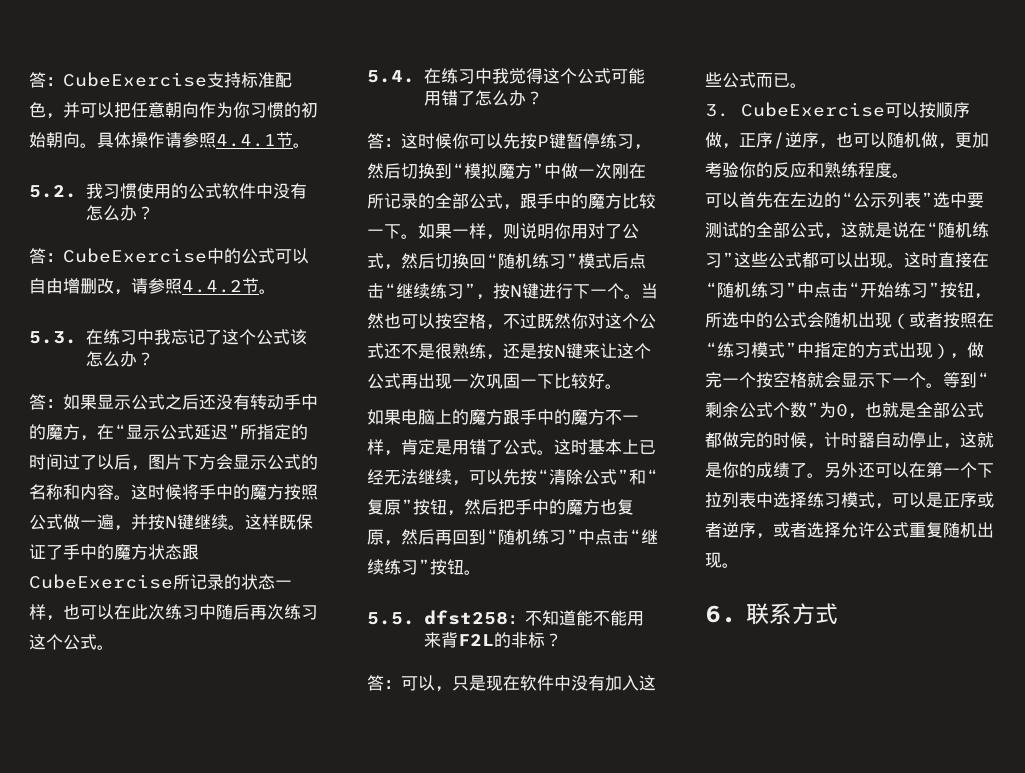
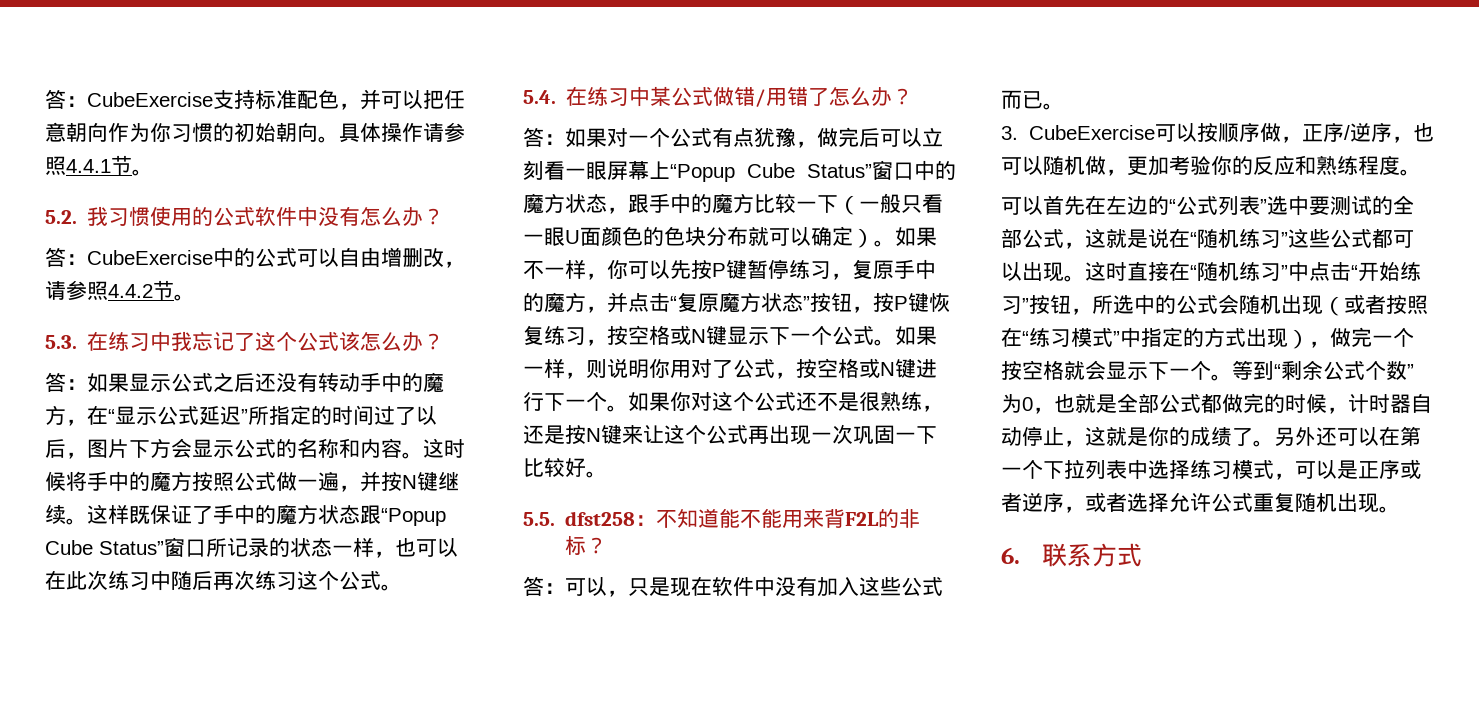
- 这样既保证了手中的魔方状态跟CubeExercise所记录的状态一样，也可以在此次练习中随后再次练习这个公式。
+ 这样既保证了手中的魔方状态跟“Popup Cube Status”窗口所记录的状态一样，也可以在此次练习中随后再次练习这个公式。
- 5.4.在练习中我觉得这个公式可能用错了怎么办？
+ 5.4.在练习中某公式做错/用错了怎么办？
- 答：这时候你可以先按P键暂停练习，然后切换到“模拟魔方”中做一次刚在所记录的全部公式，跟手中的魔方比较一下。
+ 答：如果对一个公式有点犹豫，做完后可以立刻看一眼屏幕上“Popup Cube Status”窗口中的魔方状态，跟手中的魔方比较一下（一般只看一眼U面颜色的色块分布就可以确定）。如果不一样，你可以先按P键暂停练习，复原手中的魔方，并点击“复原魔方状态”按钮，按P键恢复练习，按空格或N键显示下一个公式。
- 如果一样，则说明你用对了公式，然后切换回“随机练习”模式后点击“继续练习”，按N键进行下一个。
+ 如果一样，则说明你用对了公式，按空格或N键进行下一个。
- 当然也可以按空格，不过既然你对这个公式还不是很熟练，还是按N键来让这个公式再出现一次巩固一下比较好。
+ 如果你对这个公式还不是很熟练，还是按N键来让这个公式再出现一次巩固一下比较好。
- 如果电脑上的魔方跟手中的魔方不一样，肯定是用错了公式。这时基本上已经无法继续，可以先按“清除公式”和“复原”按钮，然后把手中的魔方也复原，然后再回到“随机练习”中点击“继续练习”按钮。
- 可以首先在左边的“公示列表”选中要测试的全部公式，这就是说在“随机练习”这些公式都可以出现。
+ 可以首先在左边的“公式列表”选中要测试的全部公式，这就是说在“随机练习”这些公式都可以出现。

